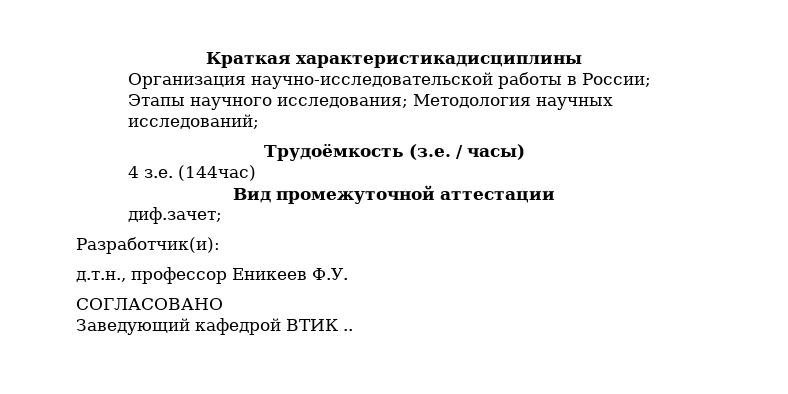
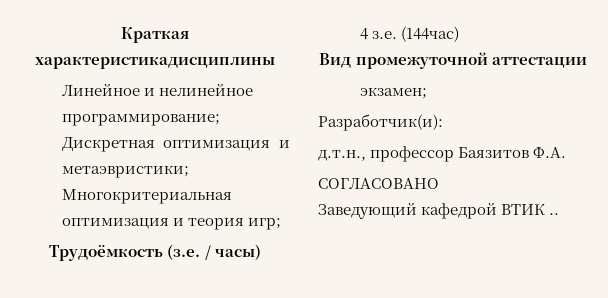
- Организация научно-исследовательской работы в России; Этапы научного исследования; Методология научных исследований;
+ Линейное и нелинейное программирование; Дискретная оптимизация и метаэвристики; Многокритериальная оптимизация и теория игр;
- диф.зачет;
+ экзамен;
- д.т.н., профессор Еникеев Ф.У.
+ д.т.н., профессор Баязитов Ф.А.

